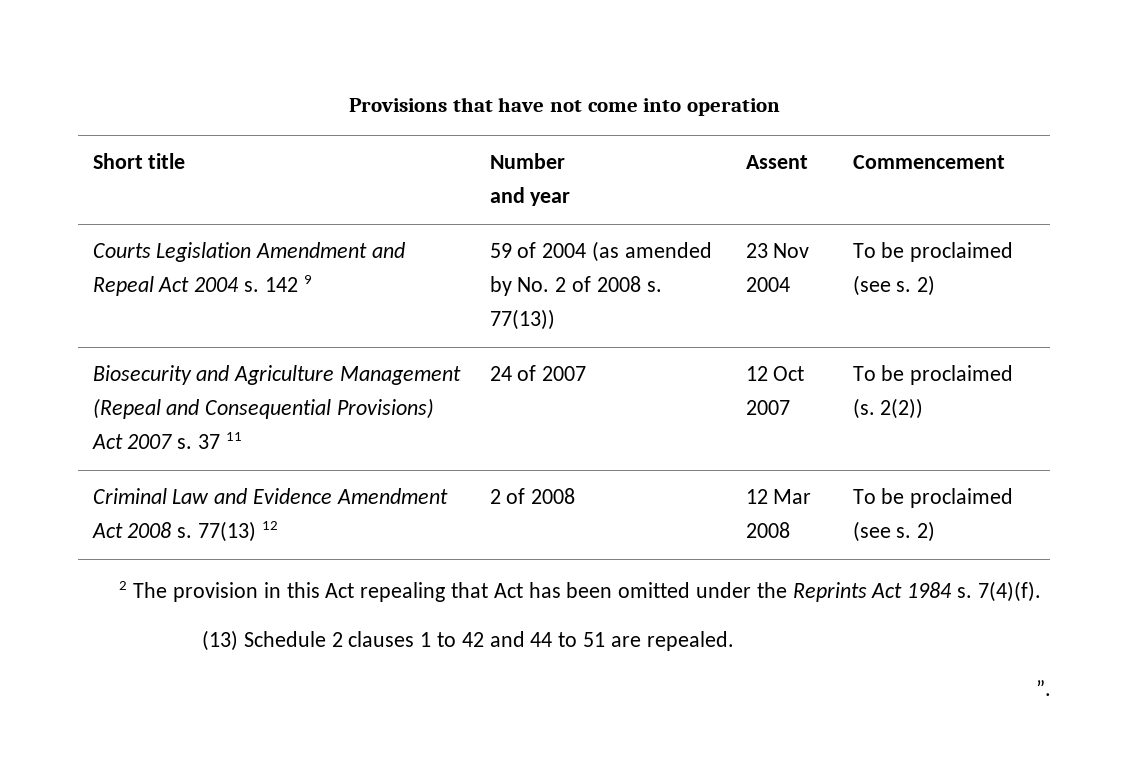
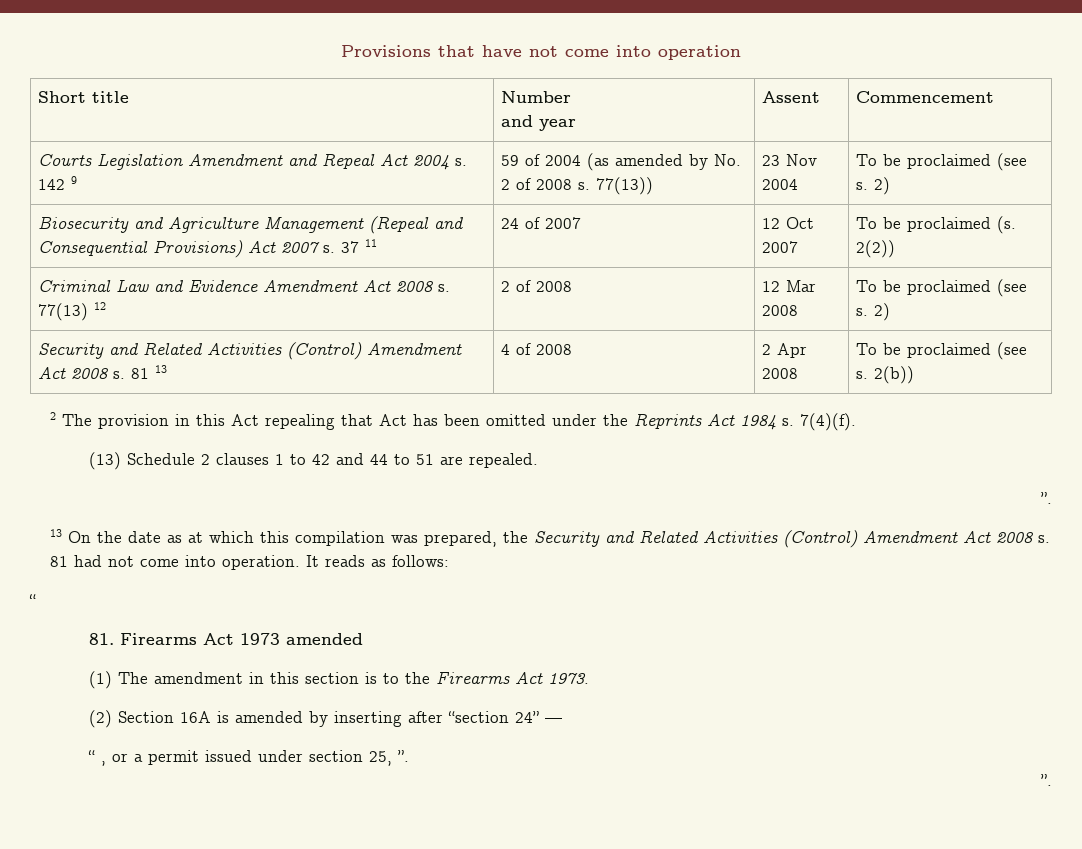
+ Security and Related Activities (Control) Amendment Act 2008 s. 81 13 | 4 of 2008 | 2 Apr 2008 | To be proclaimed (see s. 2(b))
+ 13 On the date as at which this compilation was prepared, the Security and Related Activities (Control) Amendment Act 2008 s. 81 had not come into operation. It reads as follows:
+ “
+ 81. Firearms Act 1973 amended
+ (1) The amendment in this section is to the Firearms Act 1973.
+ (2) Section 16A is amended by inserting after “section 24” —
+ “ , or a permit issued under section 25, ”.
+ ”.

